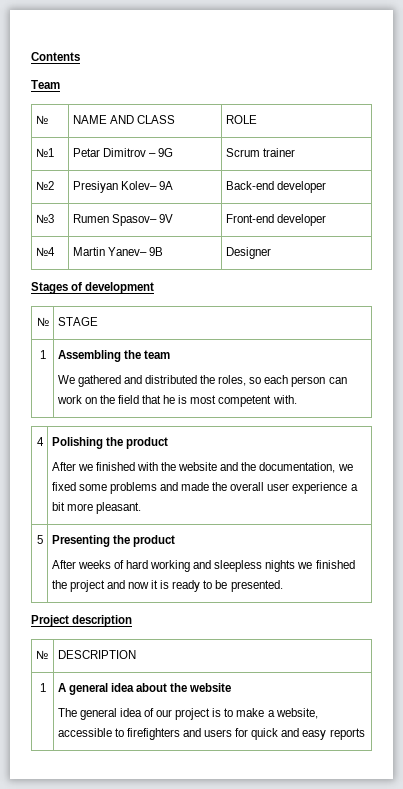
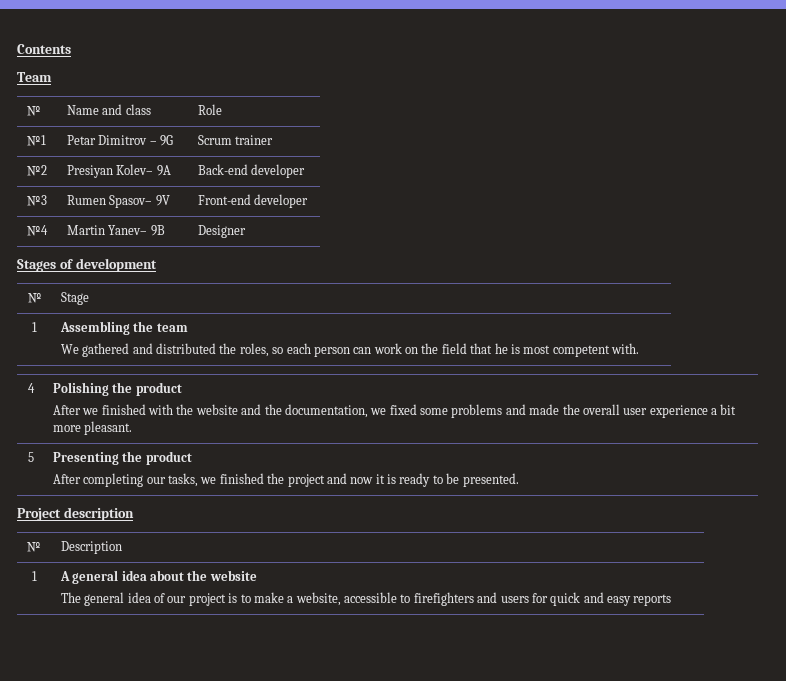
- № | NAME AND CLASS | ROLE
+ № | Name and class | Role
- № | STAGE
+ № | Stage
  5 | Presenting the product
- After weeks of hard working and sleepless nights we finished the project and now it is ready to be presented.
+ After completing our tasks, we finished the project and now it is ready to be presented.
- № | DESCRIPTION
+ № | Description

